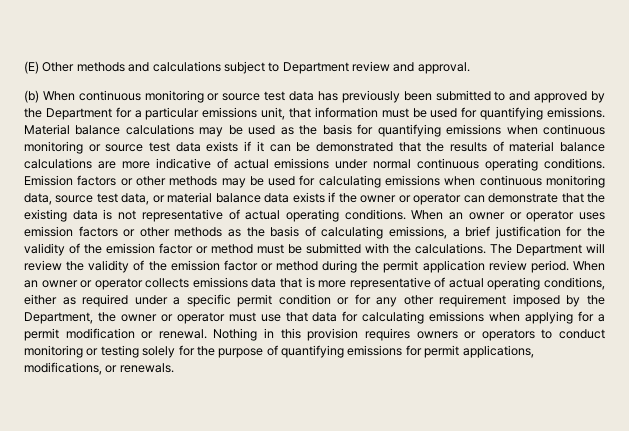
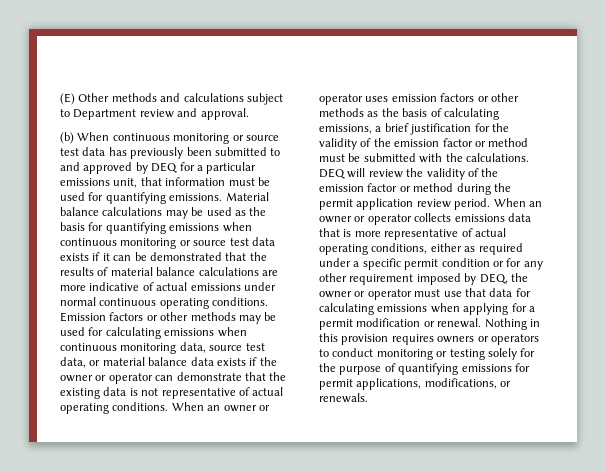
- (b) When continuous monitoring or source test data has previously been submitted to and approved by the Department for a particular emissions unit, that information must be used for quantifying emissions.
+ (b) When continuous monitoring or source test data has previously been submitted to and approved by DEQ for a particular emissions unit, that information must be used for quantifying emissions.
- The Department will review the validity of the emission factor or method during the permit application review period.
+ DEQ will review the validity of the emission factor or method during the permit application review period.
- When an owner or operator collects emissions data that is more representative of actual operating conditions, either as required under a specific permit condition or for any other requirement imposed by the Department, the owner or operator must use that data for calculating emissions when applying for a permit modification or renewal.
+ When an owner or operator collects emissions data that is more representative of actual operating conditions, either as required under a specific permit condition or for any other requirement imposed by DEQ, the owner or operator must use that data for calculating emissions when applying for a permit modification or renewal.

